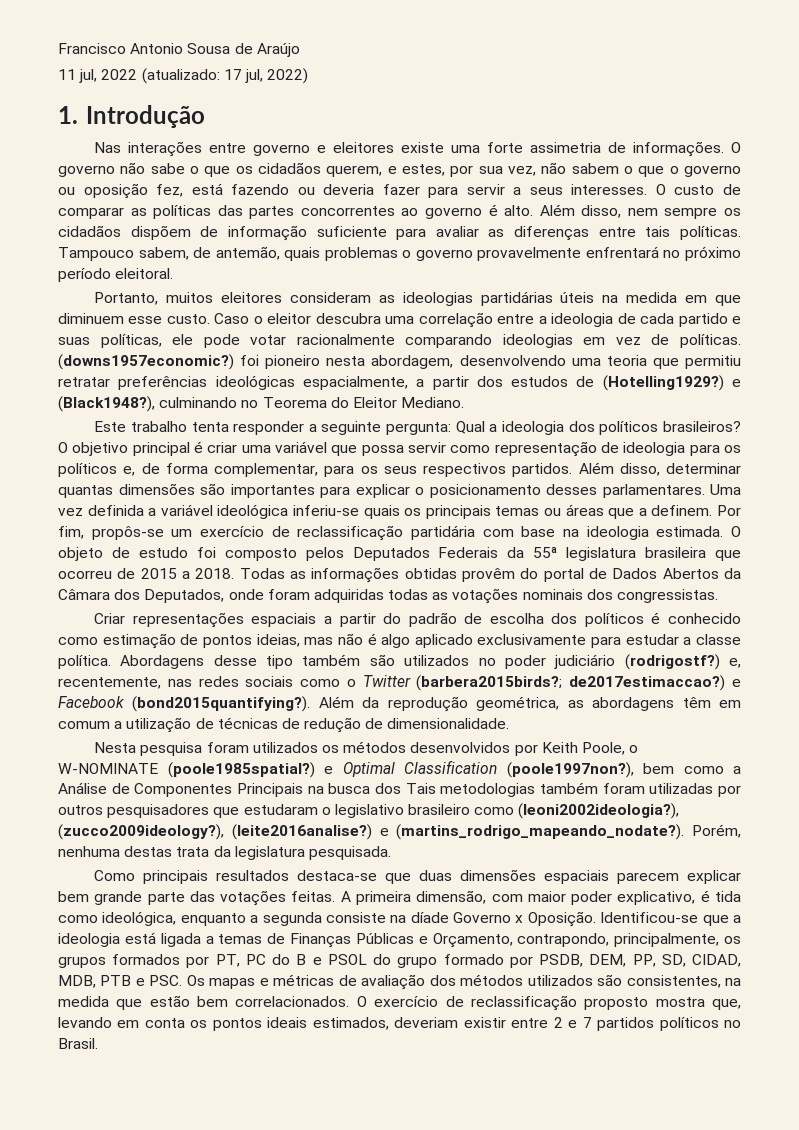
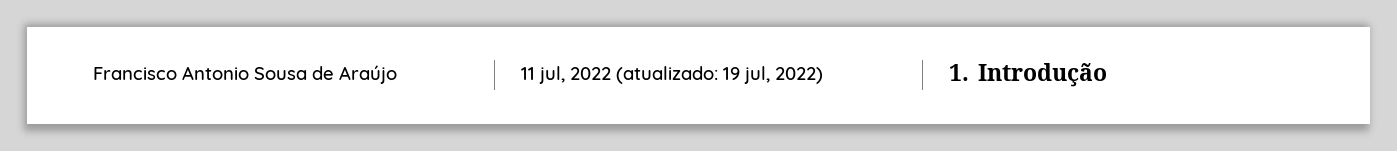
- 11 jul, 2022 (atualizado: 17 jul, 2022)
+ 11 jul, 2022 (atualizado: 19 jul, 2022)
- Nas interações entre governo e eleitores existe uma forte assimetria de informações. O governo não sabe o que os cidadãos querem, e estes, por sua vez, não sabem o que o governo ou oposição fez, está fazendo ou deveria fazer para servir a seus interesses. O custo de comparar as políticas das partes concorrentes ao governo é alto. Além disso, nem sempre os cidadãos dispõem de informação suficiente para avaliar as diferenças entre tais políticas. Tampouco sabem, de antemão, quais problemas o governo provavelmente enfrentará no próximo período eleitoral.
- Portanto, muitos eleitores consideram as ideologias partidárias úteis na medida em que diminuem esse custo. Caso o eleitor descubra uma correlação entre a ideologia de cada partido e suas políticas, ele pode votar racionalmente comparando ideologias em vez de políticas. (downs1957economic?) foi pioneiro nesta abordagem, desenvolvendo uma teoria que permitiu retratar preferências ideológicas espacialmente, a partir dos estudos de (Hotelling1929?) e (Black1948?), culminando no Teorema do Eleitor Mediano.
- Este trabalho tenta responder a seguinte pergunta: Qual a ideologia dos políticos brasileiros? O objetivo principal é criar uma variável que possa servir como representação de ideologia para os políticos e, de forma complementar, para os seus respectivos partidos. Além disso, determinar quantas dimensões são importantes para explicar o posicionamento desses parlamentares. Uma vez definida a variável ideológica inferiu-se quais os principais temas ou áreas que a definem. Por fim, propôs-se um exercício de reclassificação partidária com base na ideologia estimada. O objeto de estudo foi composto pelos Deputados Federais da 55ª legislatura brasileira que ocorreu de 2015 a 2018. Todas as informações obtidas provêm do portal de Dados Abertos da Câmara dos Deputados, onde foram adquiridas todas as votações nominais dos congressistas.
- Criar representações espaciais a partir do padrão de escolha dos políticos é conhecido como estimação de pontos ideias, mas não é algo aplicado exclusivamente para estudar a classe política. Abordagens desse tipo também são utilizados no poder judiciário (rodrigostf?) e, recentemente, nas redes sociais como o Twitter (barbera2015birds?; de2017estimaccao?) e Facebook (bond2015quantifying?). Além da reprodução geométrica, as abordagens têm em comum a utilização de técnicas de redução de dimensionalidade.
- Nesta pesquisa foram utilizados os métodos desenvolvidos por Keith Poole, o W-NOMINATE (poole1985spatial?) e Optimal Classification (poole1997non?), bem como a Análise de Componentes Principais na busca dos Tais metodologias também foram utilizadas por outros pesquisadores que estudaram o legislativo brasileiro como (leoni2002ideologia?), (zucco2009ideology?), (leite2016analise?) e (martins_rodrigo_mapeando_nodate?). Porém, nenhuma destas trata da legislatura pesquisada.
- Como principais resultados destaca-se que duas dimensões espaciais parecem explicar bem grande parte das votações feitas. A primeira dimensão, com maior poder explicativo, é tida como ideológica, enquanto a segunda consiste na díade Governo x Oposição. Identificou-se que a ideologia está ligada a temas de Finanças Públicas e Orçamento, contrapondo, principalmente, os grupos formados por PT, PC do B e PSOL do grupo formado por PSDB, DEM, PP, SD, CIDAD, MDB, PTB e PSC. Os mapas e métricas de avaliação dos métodos utilizados são consistentes, na medida que estão bem correlacionados. O exercício de reclassificação proposto mostra que, levando em conta os pontos ideais estimados, deveriam existir entre 2 e 7 partidos políticos no Brasil.

